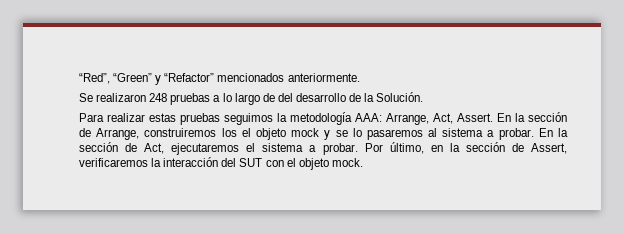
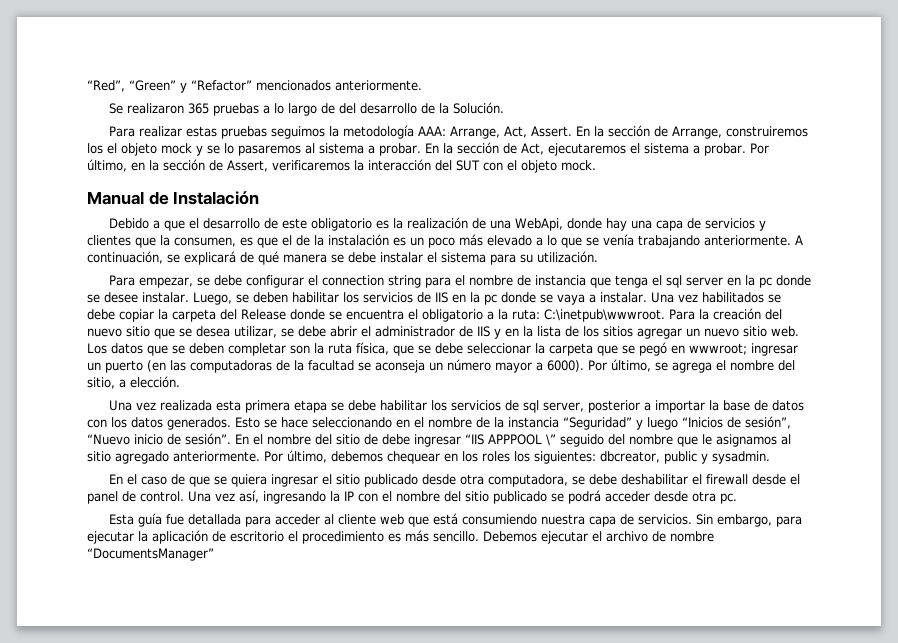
- Se realizaron 248 pruebas a lo largo de del desarrollo de la Solución.
+ Se realizaron 365 pruebas a lo largo de del desarrollo de la Solución.
+ Manual de Instalación
+ Debido a que el desarrollo de este obligatorio es la realización de una WebApi, donde hay una capa de servicios y clientes que la consumen, es que el de la instalación es un poco más elevado a lo que se venía trabajando anteriormente. A continuación, se explicará de qué manera se debe instalar el sistema para su utilización.
+ Para empezar, se debe configurar el connection string para el nombre de instancia que tenga el sql server en la pc donde se desee instalar. Luego, se deben habilitar los servicios de IIS en la pc donde se vaya a instalar. Una vez habilitados se debe copiar la carpeta del Release donde se encuentra el obligatorio a la ruta: C:\inetpub\wwwroot. Para la creación del nuevo sitio que se desea utilizar, se debe abrir el administrador de IIS y en la lista de los sitios agregar un nuevo sitio web. Los datos que se deben completar son la ruta física, que se debe seleccionar la carpeta que se pegó en wwwroot; ingresar un puerto (en las computadoras de la facultad se aconseja un número mayor a 6000). Por último, se agrega el nombre del sitio, a elección.
+ Una vez realizada esta primera etapa se debe habilitar los servicios de sql server, posterior a importar la base de datos con los datos generados. Esto se hace seleccionando en el nombre de la instancia “Seguridad” y luego “Inicios de sesión”, “Nuevo inicio de sesión”. En el nombre del sitio de debe ingresar “IIS APPPOOL \” seguido del nombre que le asignamos al sitio agregado anteriormente. Por último, debemos chequear en los roles los siguientes: dbcreator, public y sysadmin.
+ En el caso de que se quiera ingresar el sitio publicado desde otra computadora, se debe deshabilitar el firewall desde el panel de control. Una vez así, ingresando la IP con el nombre del sitio publicado se podrá acceder desde otra pc.
+ Esta guía fue detallada para acceder al cliente web que está consumiendo nuestra capa de servicios. Sin embargo, para ejecutar la aplicación de escritorio el procedimiento es más sencillo. Debemos ejecutar el archivo de nombre “DocumentsManager”

